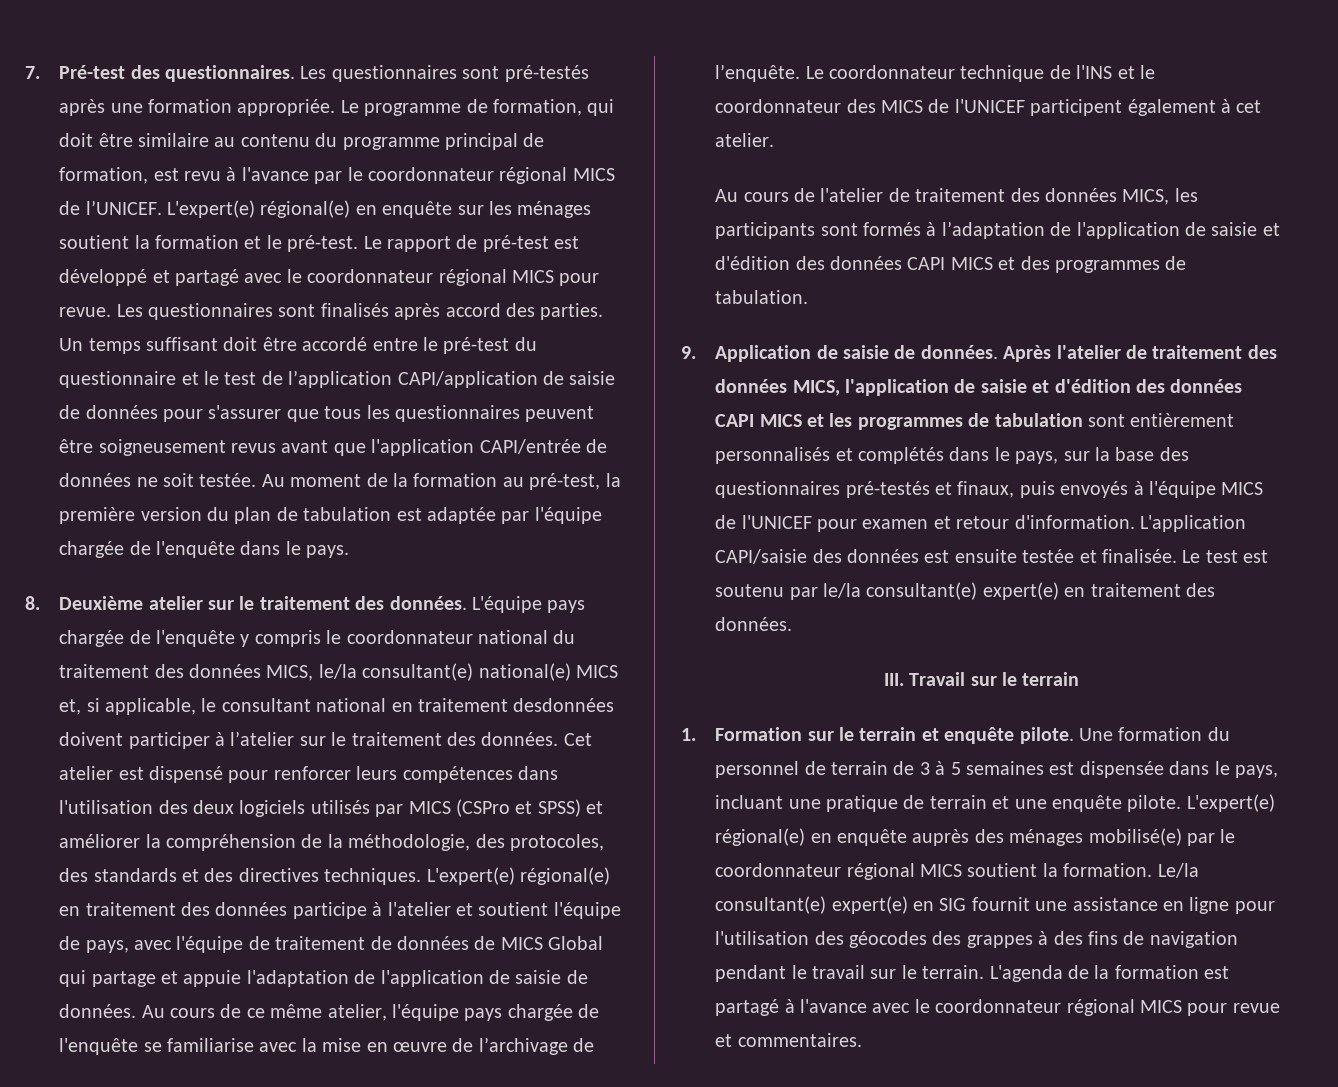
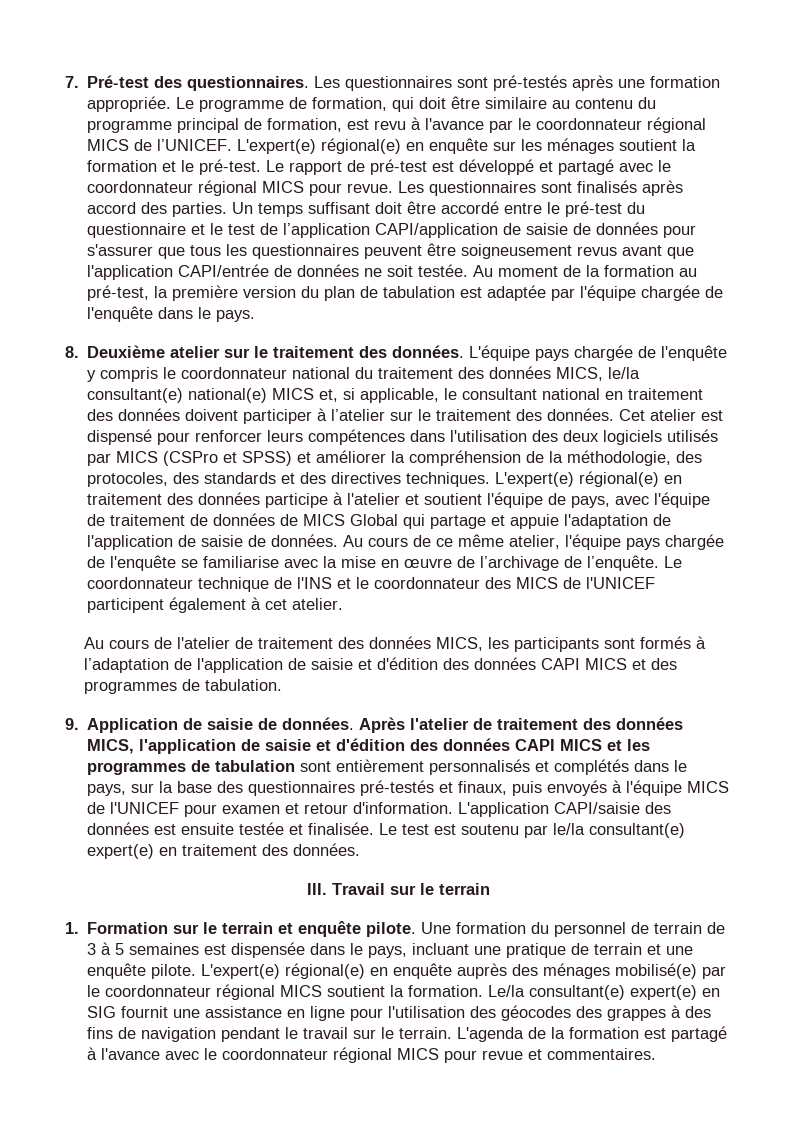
- L'équipe pays chargée de l'enquête y compris le coordonnateur national du traitement des données MICS, le/la consultant(e) national(e) MICS et, si applicable, le consultant national en traitement desdonnées doivent participer à l’atelier sur le traitement des données.
+ L'équipe pays chargée de l'enquête y compris le coordonnateur national du traitement des données MICS, le/la consultant(e) national(e) MICS et, si applicable, le consultant national en traitement des données doivent participer à l’atelier sur le traitement des données.

